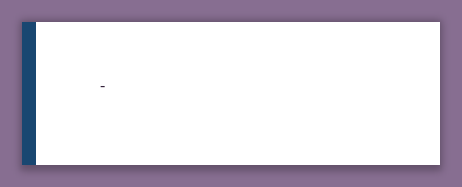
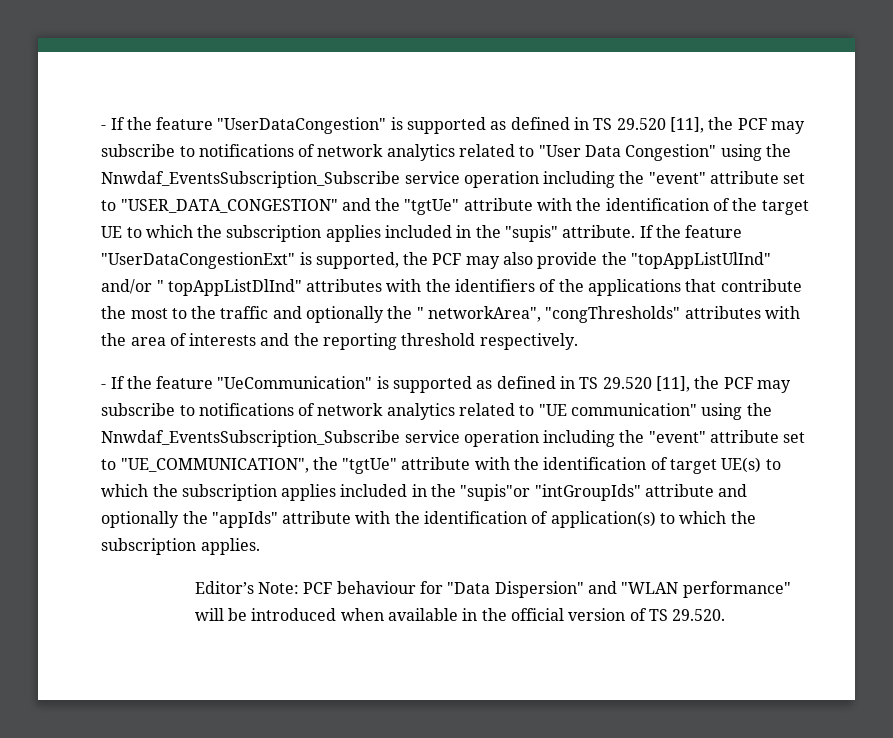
- -
+ - If the feature "UserDataCongestion" is supported as defined in TS 29.520 [11], the PCF may subscribe to notifications of network analytics related to "User Data Congestion" using the Nnwdaf_EventsSubscription_Subscribe service operation including the "event" attribute set to "USER_DATA_CONGESTION" and the "tgtUe" attribute with the identification of the target UE to which the subscription applies included in the "supis" attribute. If the feature "UserDataCongestionExt" is supported, the PCF may also provide the "topAppListUlInd" and/or " topAppListDlInd" attributes with the identifiers of the applications that contribute the most to the traffic and optionally the " networkArea", "congThresholds" attributes with the area of interests and the reporting threshold respectively.
+ - If the feature "UeCommunication" is supported as defined in TS 29.520 [11], the PCF may subscribe to notifications of network analytics related to "UE communication" using the Nnwdaf_EventsSubscription_Subscribe service operation including the "event" attribute set to "UE_COMMUNICATION", the "tgtUe" attribute with the identification of target UE(s) to which the subscription applies included in the "supis"or "intGroupIds" attribute and optionally the "appIds" attribute with the identification of application(s) to which the subscription applies.
+ Editor’s Note: PCF behaviour for "Data Dispersion" and "WLAN performance" will be introduced when available in the official version of TS 29.520.

